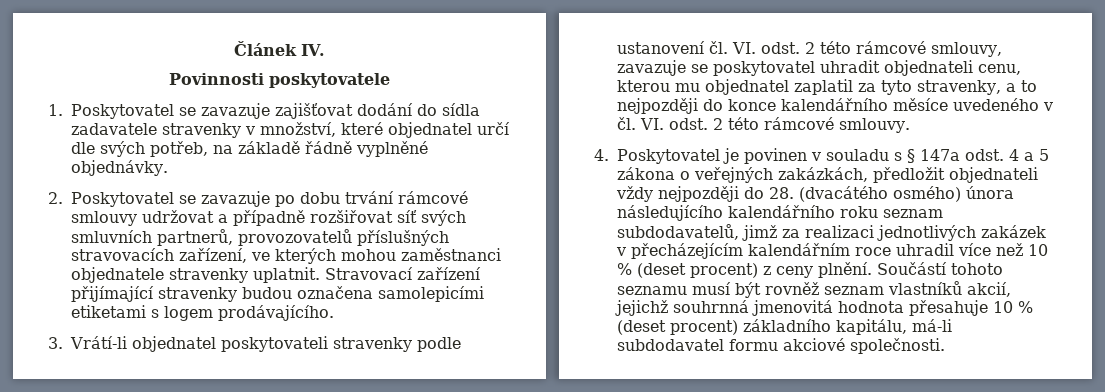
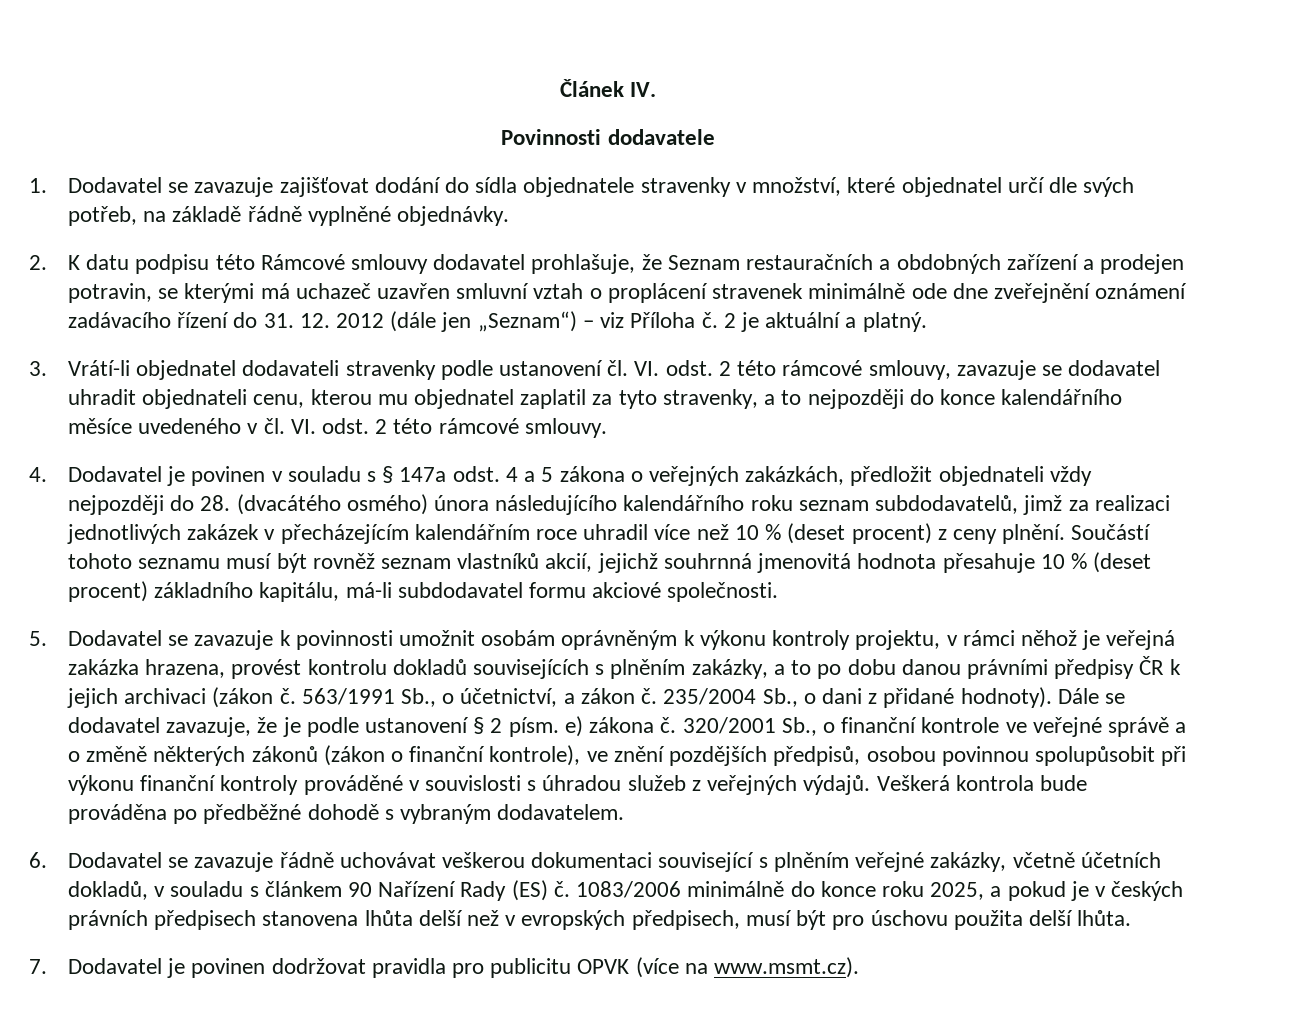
- Povinnosti poskytovatele
+ Povinnosti dodavatele
- 1. Poskytovatel se zavazuje zajišťovat dodání do sídla zadavatele stravenky v množství, které objednatel určí dle svých potřeb, na základě řádně vyplněné objednávky.
+ 1. Dodavatel se zavazuje zajišťovat dodání do sídla objednatele stravenky v množství, které objednatel určí dle svých potřeb, na základě řádně vyplněné objednávky.
- 2. Poskytovatel se zavazuje po dobu trvání rámcové smlouvy udržovat a případně rozšiřovat síť svých smluvních partnerů, provozovatelů příslušných stravovacích zařízení, ve kterých mohou zaměstnanci objednatele stravenky uplatnit. Stravovací zařízení přijímající stravenky budou označena samolepicími etiketami s logem prodávajícího.
+ 2. K datu podpisu této Rámcové smlouvy dodavatel prohlašuje, že Seznam restauračních a obdobných zařízení a prodejen potravin, se kterými má uchazeč uzavřen smluvní vztah o proplácení stravenek minimálně ode dne zveřejnění oznámení zadávacího řízení do 31. 12. 2012 (dále jen „Seznam“) – viz Příloha č. 2 je aktuální a platný.
- 3. Vrátí-li objednatel poskytovateli stravenky podle ustanovení čl. VI. odst. 2 této rámcové smlouvy, zavazuje se poskytovatel uhradit objednateli cenu, kterou mu objednatel zaplatil za tyto stravenky, a to nejpozději do konce kalendářního měsíce uvedeného v čl. VI. odst. 2 této rámcové smlouvy.
+ 3. Vrátí-li objednatel dodavateli stravenky podle ustanovení čl. VI. odst. 2 této rámcové smlouvy, zavazuje se dodavatel uhradit objednateli cenu, kterou mu objednatel zaplatil za tyto stravenky, a to nejpozději do konce kalendářního měsíce uvedeného v čl. VI. odst. 2 této rámcové smlouvy.
- 4. Poskytovatel je povinen v souladu s § 147a odst. 4 a 5 zákona o veřejných zakázkách, předložit objednateli vždy nejpozději do 28. (dvacátého osmého) února následujícího kalendářního roku seznam subdodavatelů, jimž za realizaci jednotlivých zakázek v přecházejícím kalendářním roce uhradil více než 10 % (deset procent) z ceny plnění.
+ 4. Dodavatel je povinen v souladu s § 147a odst. 4 a 5 zákona o veřejných zakázkách, předložit objednateli vždy nejpozději do 28. (dvacátého osmého) února následujícího kalendářního roku seznam subdodavatelů, jimž za realizaci jednotlivých zakázek v přecházejícím kalendářním roce uhradil více než 10 % (deset procent) z ceny plnění.
+ 5. Dodavatel se zavazuje k povinnosti umožnit osobám oprávněným k výkonu kontroly projektu, v rámci něhož je veřejná zakázka hrazena, provést kontrolu dokladů souvisejících s plněním zakázky, a to po dobu danou právními předpisy ČR k jejich archivaci (zákon č. 563/1991 Sb., o účetnictví, a zákon č. 235/2004 Sb., o dani z přidané hodnoty). Dále se dodavatel zavazuje, že je podle ustanovení § 2 písm. e) zákona č. 320/2001 Sb., o finanční kontrole ve veřejné správě a o změně některých zákonů (zákon o finanční kontrole), ve znění pozdějších předpisů, osobou povinnou spolupůsobit při výkonu finanční kontroly prováděné v souvislosti s úhradou služeb z veřejných výdajů. Veškerá kontrola bude prováděna po předběžné dohodě s vybraným dodavatelem.
+ 6. Dodavatel se zavazuje řádně uchovávat veškerou dokumentaci související s plněním veřejné zakázky, včetně účetních dokladů, v souladu s článkem 90 Nařízení Rady (ES) č. 1083/2006 minimálně do konce roku 2025, a pokud je v českých právních předpisech stanovena lhůta delší než v evropských předpisech, musí být pro úschovu použita delší lhůta.
+ 7. Dodavatel je povinen dodržovat pravidla pro publicitu OPVK (více na www.msmt.cz).

